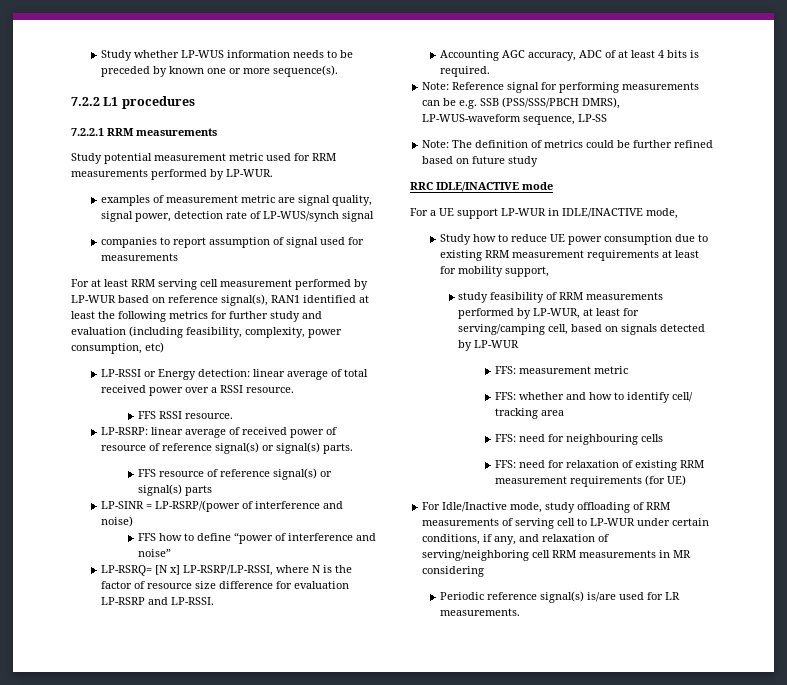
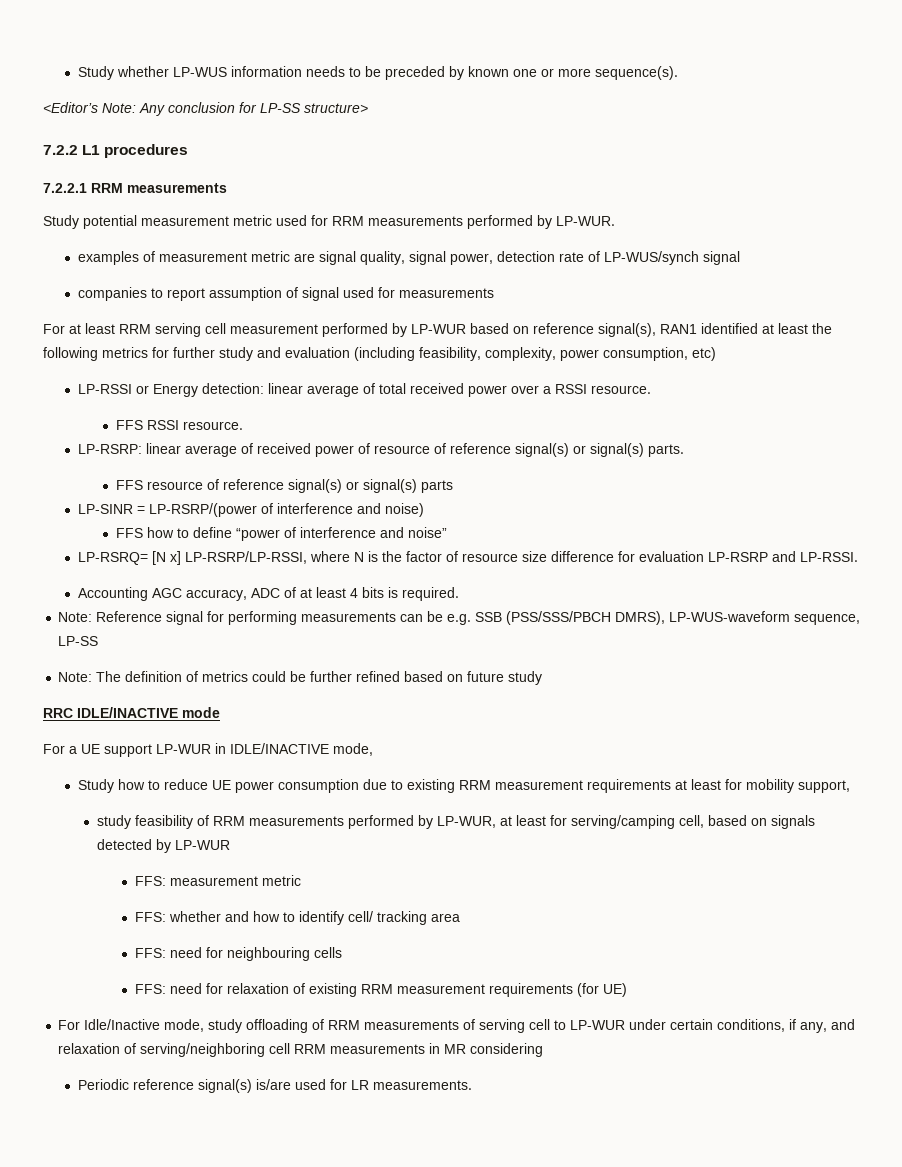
+ <Editor’s Note: Any conclusion for LP-SS structure>

